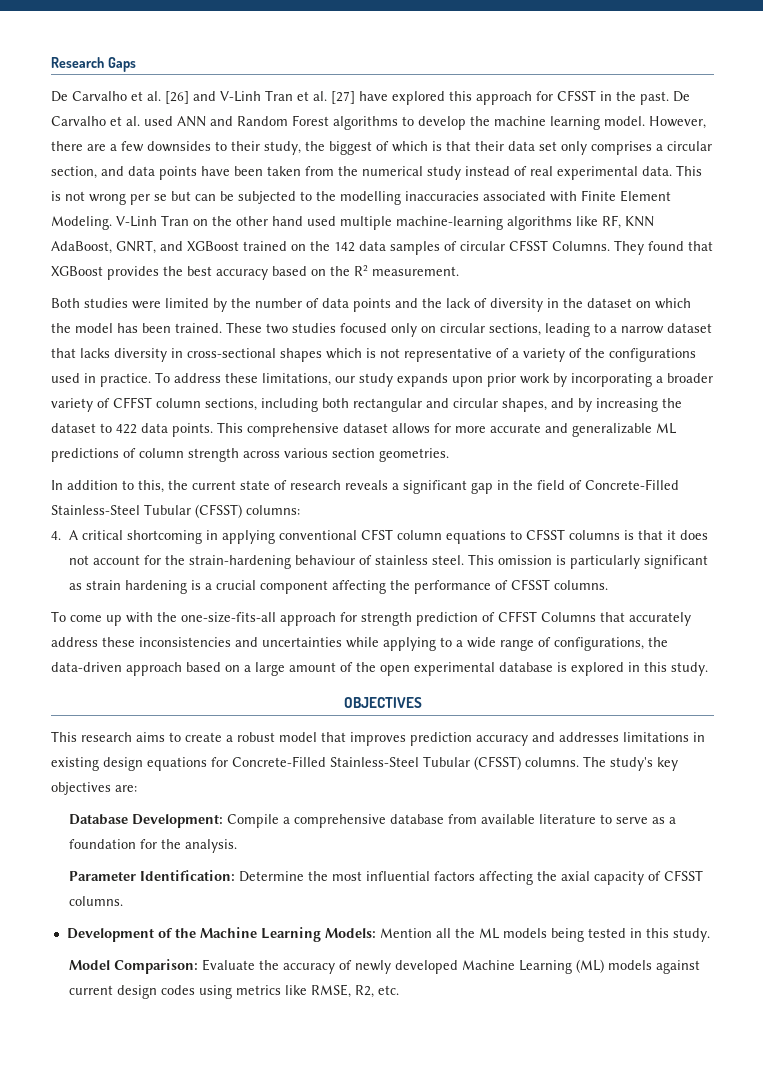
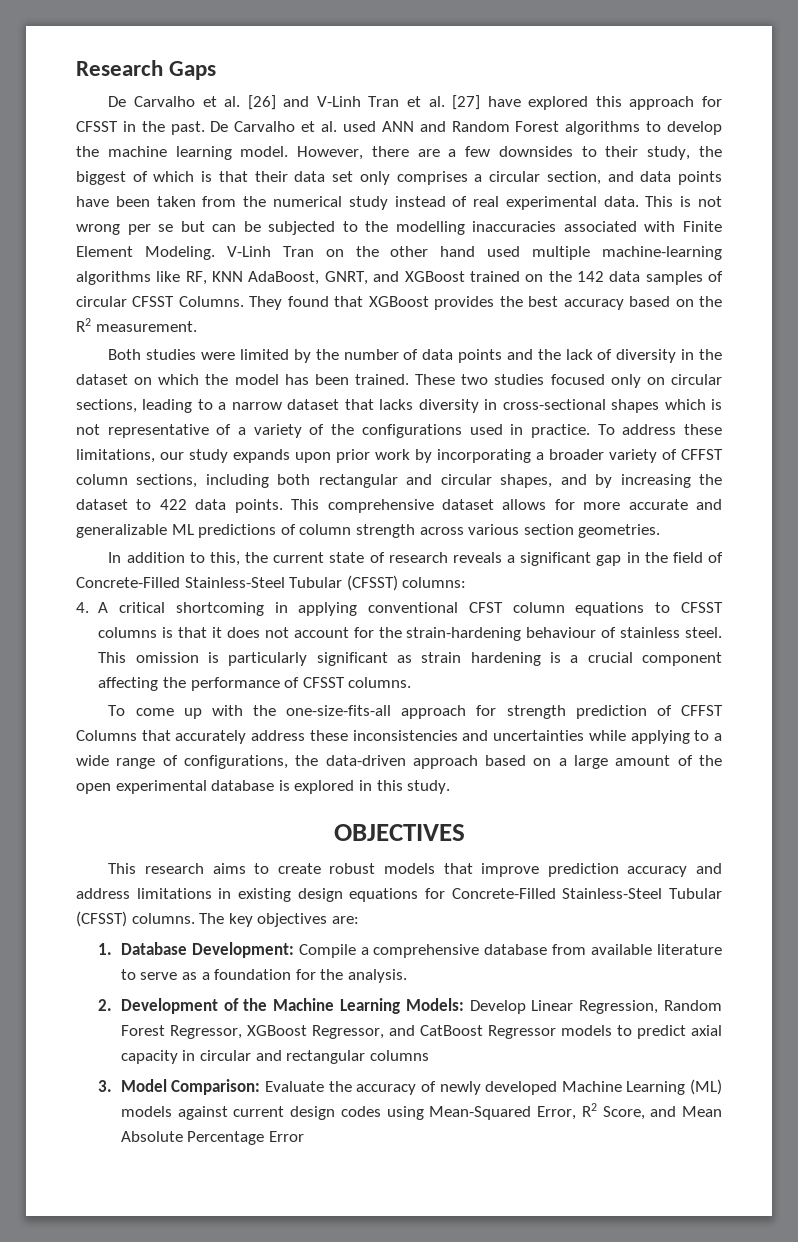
- This research aims to create a robust model that improves prediction accuracy and addresses limitations in existing design equations for Concrete-Filled Stainless-Steel Tubular (CFSST) columns.
+ This research aims to create robust models that improve prediction accuracy and address limitations in existing design equations for Concrete-Filled Stainless-Steel Tubular (CFSST) columns.
- The study's key objectives are:
+ The key objectives are:
- Database Development: Compile a comprehensive database from available literature to serve as a foundation for the analysis.
+ 1. Database Development: Compile a comprehensive database from available literature to serve as a foundation for the analysis.
- Parameter Identification: Determine the most influential factors affecting the axial capacity of CFSST columns.
- Development of the Machine Learning Models: Mention all the ML models being tested in this study.
- Model Comparison: Evaluate the accuracy of newly developed Machine Learning (ML) models against current design codes using metrics like RMSE, R2, etc.
+ 2. Development of the Machine Learning Models: Develop Linear Regression, Random Forest Regressor, XGBoost Regressor, and CatBoost Regressor models to predict axial capacity in circular and rectangular columns
+ 3. Model Comparison: Evaluate the accuracy of newly developed Machine Learning (ML) models against current design codes using Mean-Squared Error, R2 Score, and Mean Absolute Percentage Error

